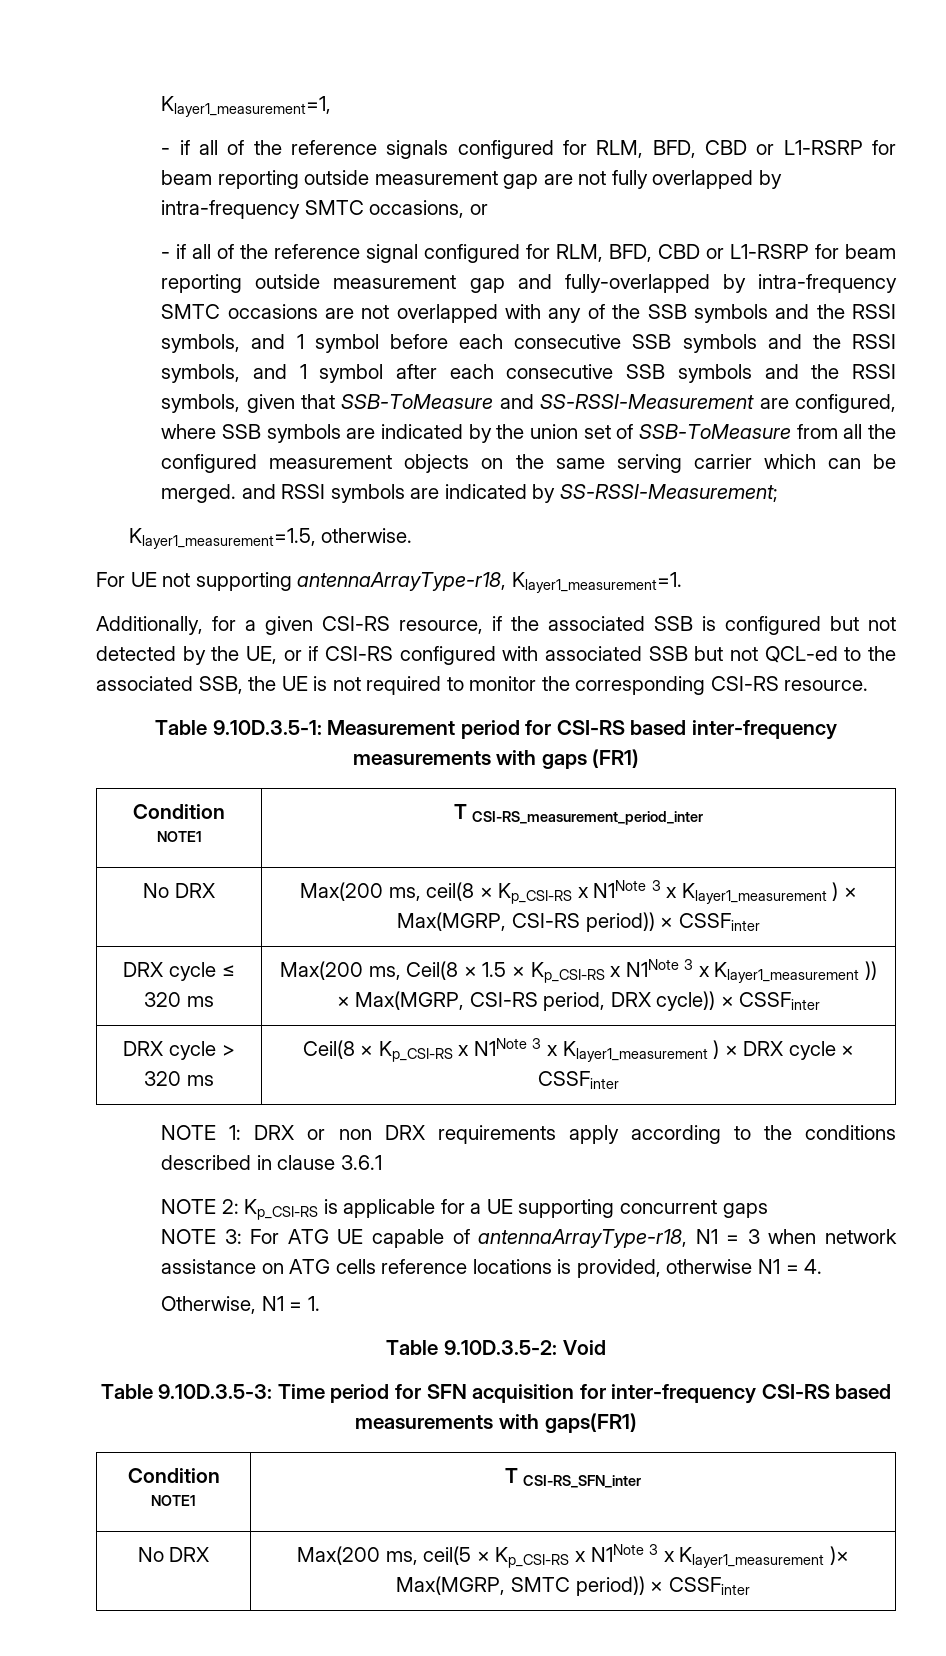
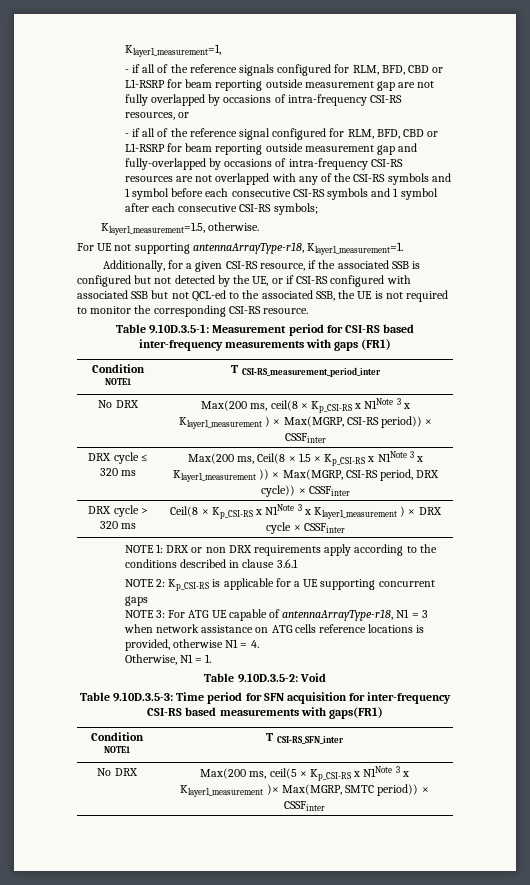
- - if all of the reference signals configured for RLM, BFD, CBD or L1-RSRP for beam reporting outside measurement gap are not fully overlapped by intra-frequency SMTC occasions, or
+ - if all of the reference signals configured for RLM, BFD, CBD or L1-RSRP for beam reporting outside measurement gap are not fully overlapped by occasions of intra-frequency CSI-RS resources, or
- - if all of the reference signal configured for RLM, BFD, CBD or L1-RSRP for beam reporting outside measurement gap and fully-overlapped by intra-frequency SMTC occasions are not overlapped with any of the SSB symbols and the RSSI symbols, and 1 symbol before each consecutive SSB symbols and the RSSI symbols, and 1 symbol after each consecutive SSB symbols and the RSSI symbols, given that SSB-ToMeasure and SS-RSSI-Measurement are configured, where SSB symbols are indicated by the union set of SSB-ToMeasure from all the configured measurement objects on the same serving carrier which can be merged. and RSSI symbols are indicated by SS-RSSI-Measurement;
+ - if all of the reference signal configured for RLM, BFD, CBD or L1-RSRP for beam reporting outside measurement gap and fully-overlapped by occasions of intra-frequency CSI-RS resources are not overlapped with any of the CSI-RS symbols and 1 symbol before each consecutive CSI-RS symbols and 1 symbol after each consecutive CSI-RS symbols;

